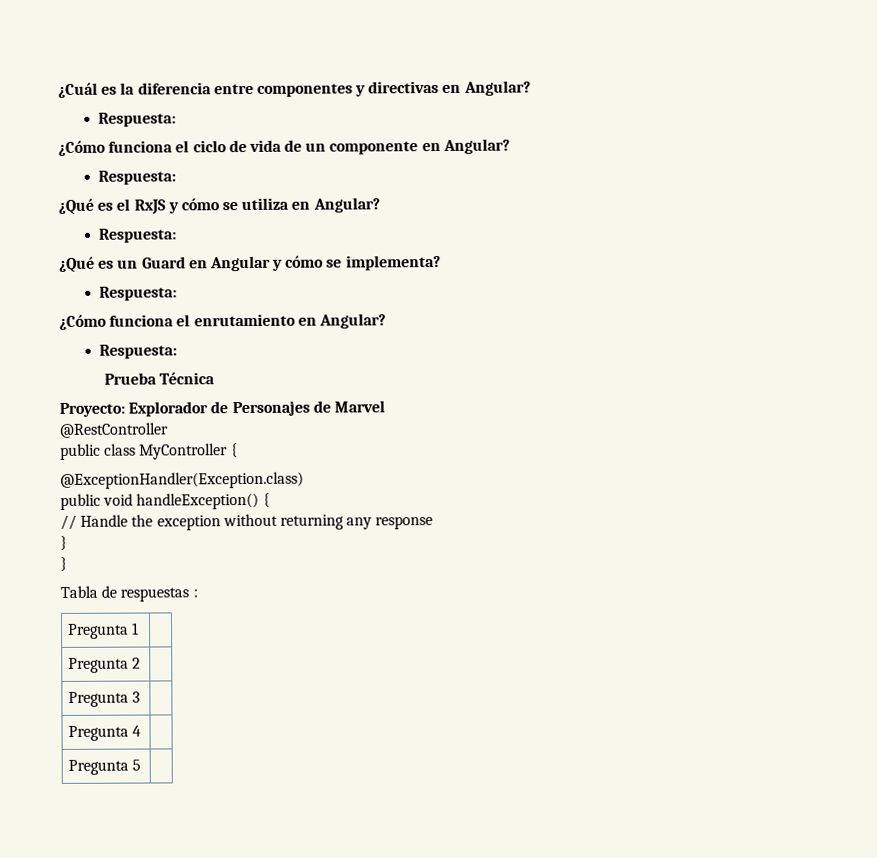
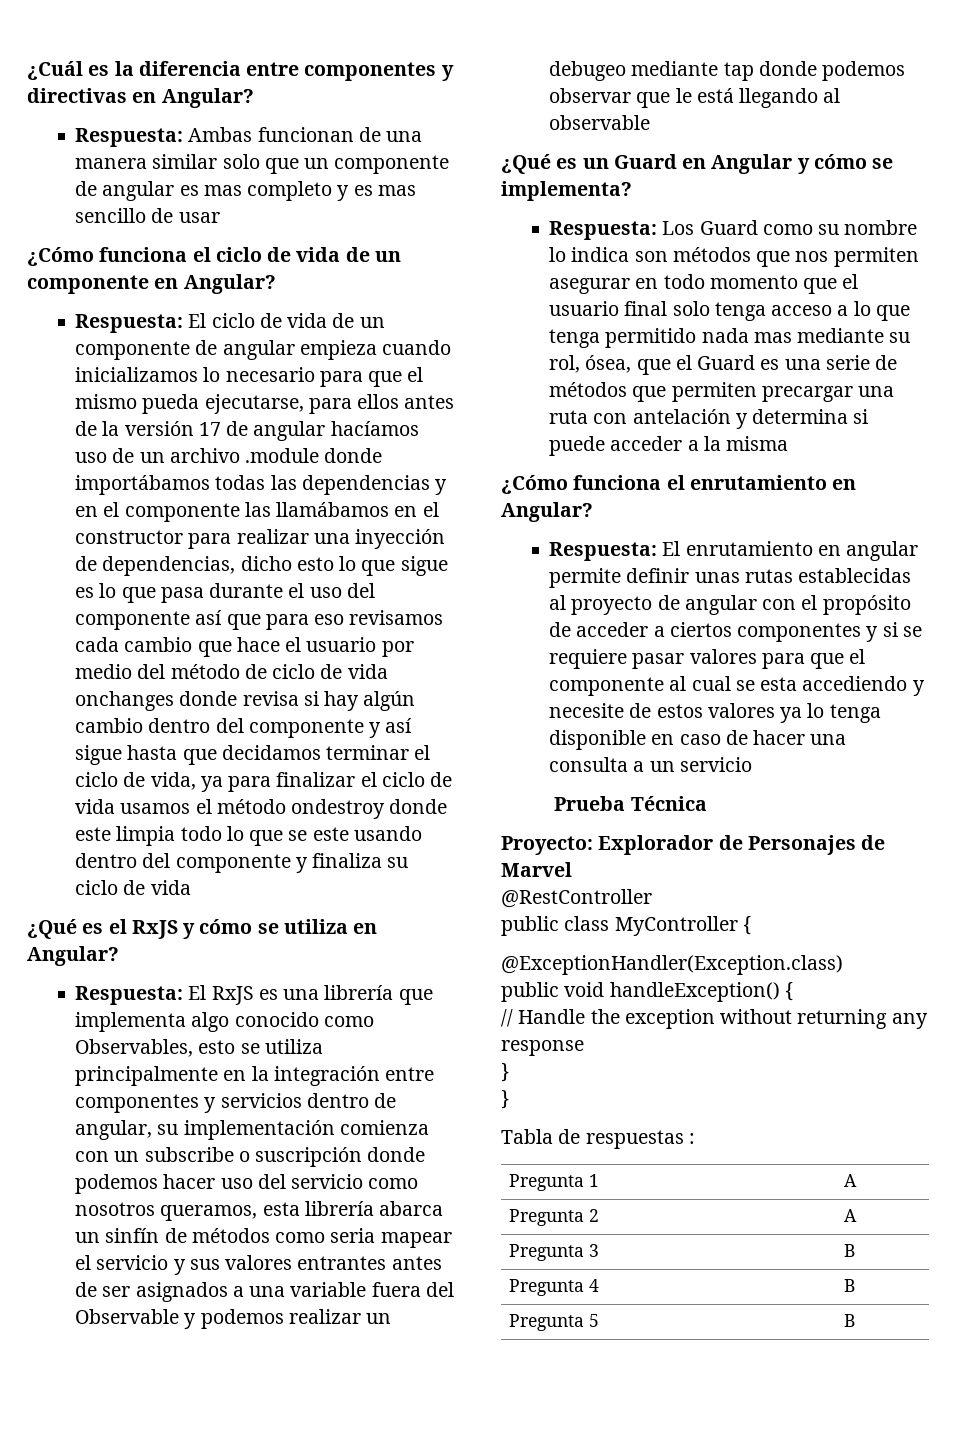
  ¿Cuál es la diferencia entre componentes y directivas en Angular?
- Respuesta:
+ Respuesta: Ambas funcionan de una manera similar solo que un componente de angular es mas completo y es mas sencillo de usar
  ¿Cómo funciona el ciclo de vida de un componente en Angular?
- Respuesta:
+ Respuesta: El ciclo de vida de un componente de angular empieza cuando inicializamos lo necesario para que el mismo pueda ejecutarse, para ellos antes de la versión 17 de angular hacíamos uso de un archivo .module donde importábamos todas las dependencias y en el componente las llamábamos en el constructor para realizar una inyección de dependencias, dicho esto lo que sigue es lo que pasa durante el uso del componente así que para eso revisamos cada cambio que hace el usuario por medio del método de ciclo de vida onchanges donde revisa si hay algún cambio dentro del componente y así sigue hasta que decidamos terminar el ciclo de vida, ya para finalizar el ciclo de vida usamos el método ondestroy donde este limpia todo lo que se este usando dentro del componente y finaliza su ciclo de vida
  ¿Qué es el RxJS y cómo se utiliza en Angular?
- Respuesta:
+ Respuesta: El RxJS es una librería que implementa algo conocido como Observables, esto se utiliza principalmente en la integración entre componentes y servicios dentro de angular, su implementación comienza con un subscribe o suscripción donde podemos hacer uso del servicio como nosotros queramos, esta librería abarca un sinfín de métodos como seria mapear el servicio y sus valores entrantes antes de ser asignados a una variable fuera del Observable y podemos realizar un debugeo mediante tap donde podemos observar que le está llegando al observable
  ¿Qué es un Guard en Angular y cómo se implementa?
- Respuesta:
+ Respuesta: Los Guard como su nombre lo indica son métodos que nos permiten asegurar en todo momento que el usuario final solo tenga acceso a lo que tenga permitido nada mas mediante su rol, ósea, que el Guard es una serie de métodos que permiten precargar una ruta con antelación y determina si puede acceder a la misma
  ¿Cómo funciona el enrutamiento en Angular?
- Respuesta:
+ Respuesta: El enrutamiento en angular permite definir unas rutas establecidas al proyecto de angular con el propósito de acceder a ciertos componentes y si se requiere pasar valores para que el componente al cual se esta accediendo y necesite de estos valores ya lo tenga disponible en caso de hacer una consulta a un servicio
- Pregunta 1 |
+ Pregunta 1 | A
- Pregunta 2 |
+ Pregunta 2 | A
- Pregunta 3 |
+ Pregunta 3 | B
- Pregunta 4 |
+ Pregunta 4 | B
- Pregunta 5 |
+ Pregunta 5 | B

